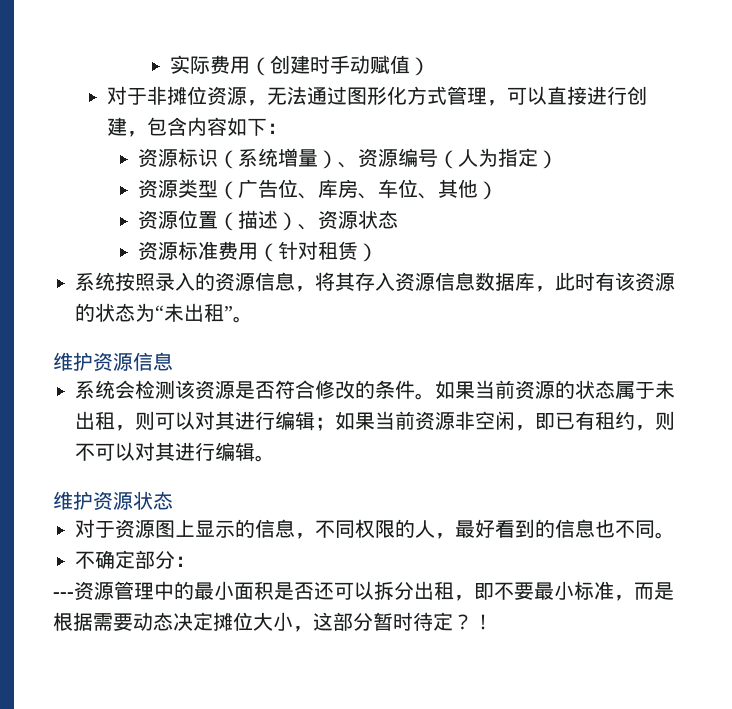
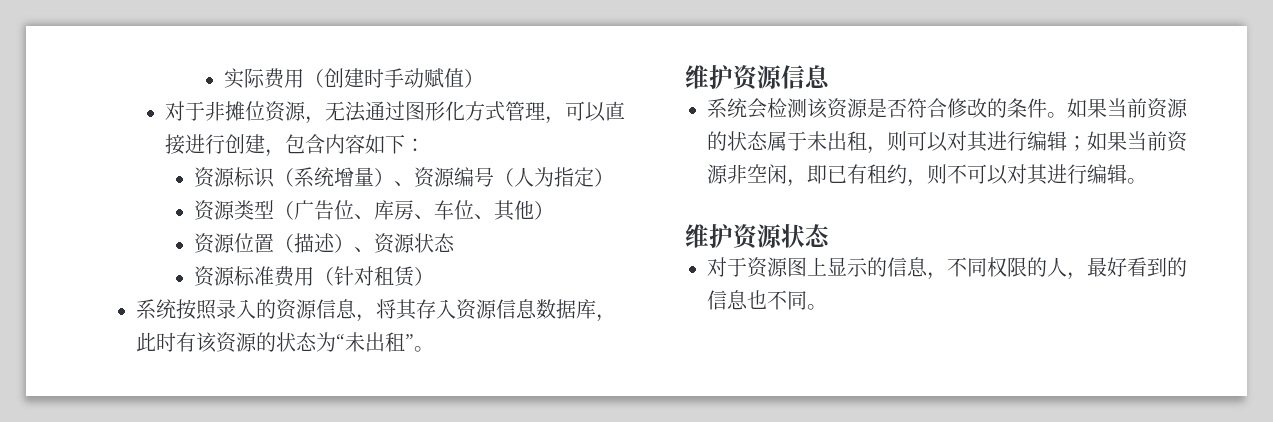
- 不确定部分：
- ---资源管理中的最小面积是否还可以拆分出租，即不要最小标准，而是根据需要动态决定摊位大小，这部分暂时待定？！

